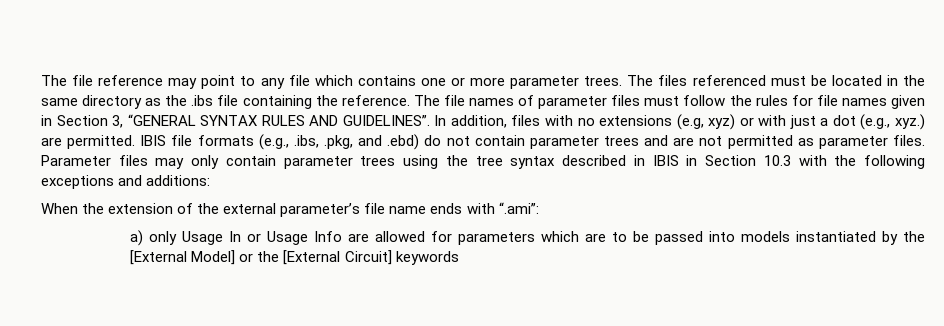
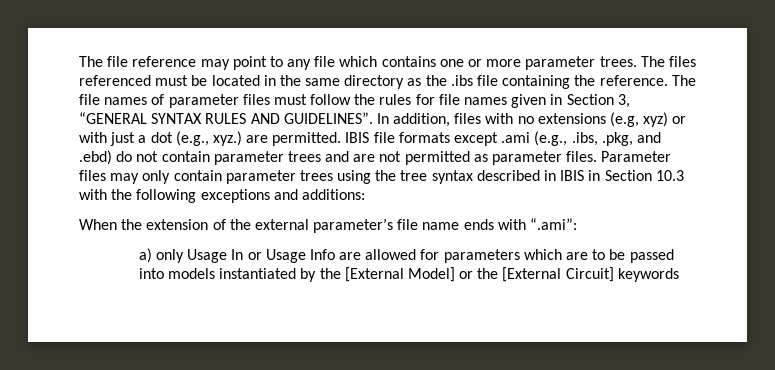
- IBIS file formats (e.g., .ibs, .pkg, and .ebd) do not contain parameter trees and are not permitted as parameter files.
+ IBIS file formats except .ami (e.g., .ibs, .pkg, and .ebd) do not contain parameter trees and are not permitted as parameter files.

